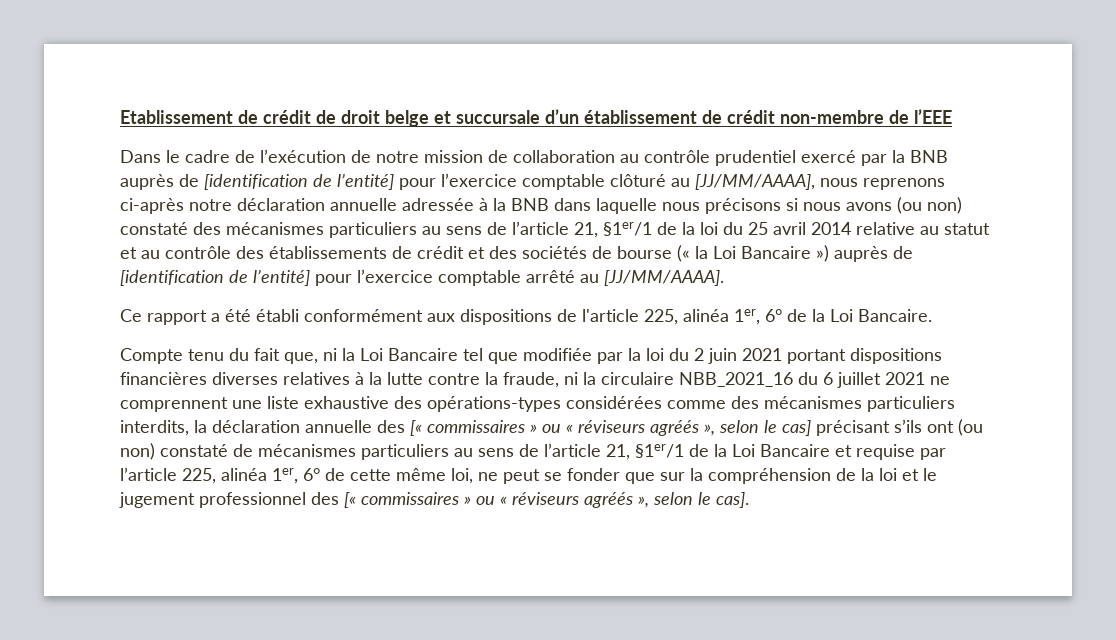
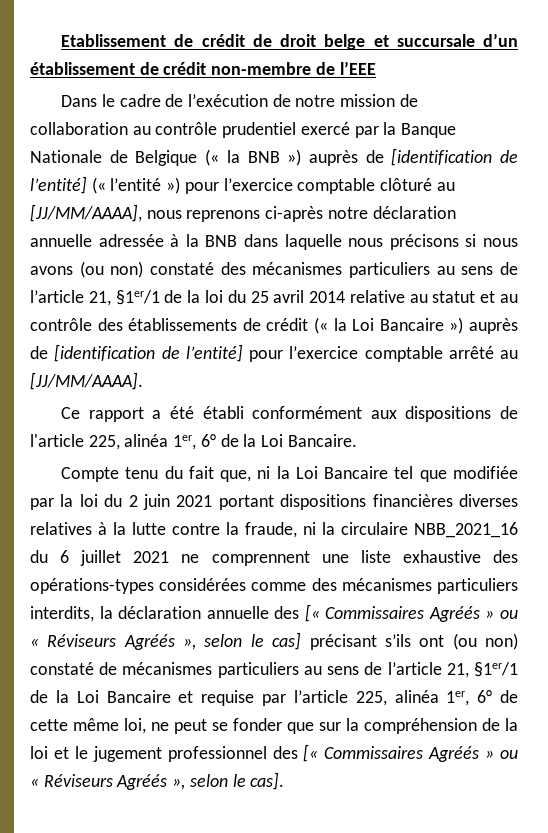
- Dans le cadre de l’exécution de notre mission de collaboration au contrôle prudentiel exercé par la BNB auprès de [identification de l’entité] pour l’exercice comptable clôturé au [JJ/MM/AAAA], nous reprenons ci-après notre déclaration annuelle adressée à la BNB dans laquelle nous précisons si nous avons (ou non) constaté des mécanismes particuliers au sens de l’article 21, §1er/1 de la loi du 25 avril 2014 relative au statut et au contrôle des établissements de crédit et des sociétés de bourse (« la Loi Bancaire ») auprès de [identification de l’entité] pour l’exercice comptable arrêté au [JJ/MM/AAAA].
+ Dans le cadre de l’exécution de notre mission de collaboration au contrôle prudentiel exercé par la Banque Nationale de Belgique (« la BNB ») auprès de [identification de l’entité] (« l’entité ») pour l’exercice comptable clôturé au [JJ/MM/AAAA], nous reprenons ci-après notre déclaration annuelle adressée à la BNB dans laquelle nous précisons si nous avons (ou non) constaté des mécanismes particuliers au sens de l’article 21, §1er/1 de la loi du 25 avril 2014 relative au statut et au contrôle des établissements de crédit (« la Loi Bancaire ») auprès de [identification de l’entité] pour l’exercice comptable arrêté au [JJ/MM/AAAA].
- Compte tenu du fait que, ni la Loi Bancaire tel que modifiée par la loi du 2 juin 2021 portant dispositions financières diverses relatives à la lutte contre la fraude, ni la circulaire NBB_2021_16 du 6 juillet 2021 ne comprennent une liste exhaustive des opérations-types considérées comme des mécanismes particuliers interdits, la déclaration annuelle des [« commissaires » ou « réviseurs agréés », selon le cas] précisant s’ils ont (ou non) constaté de mécanismes particuliers au sens de l’article 21, §1er/1 de la Loi Bancaire et requise par l’article 225, alinéa 1er, 6° de cette même loi, ne peut se fonder que sur la compréhension de la loi et le jugement professionnel des [« commissaires » ou « réviseurs agréés », selon le cas].
+ Compte tenu du fait que, ni la Loi Bancaire tel que modifiée par la loi du 2 juin 2021 portant dispositions financières diverses relatives à la lutte contre la fraude, ni la circulaire NBB_2021_16 du 6 juillet 2021 ne comprennent une liste exhaustive des opérations-types considérées comme des mécanismes particuliers interdits, la déclaration annuelle des [« Commissaires Agréés » ou « Réviseurs Agréés », selon le cas] précisant s’ils ont (ou non) constaté de mécanismes particuliers au sens de l’article 21, §1er/1 de la Loi Bancaire et requise par l’article 225, alinéa 1er, 6° de cette même loi, ne peut se fonder que sur la compréhension de la loi et le jugement professionnel des [« Commissaires Agréés » ou « Réviseurs Agréés », selon le cas].

